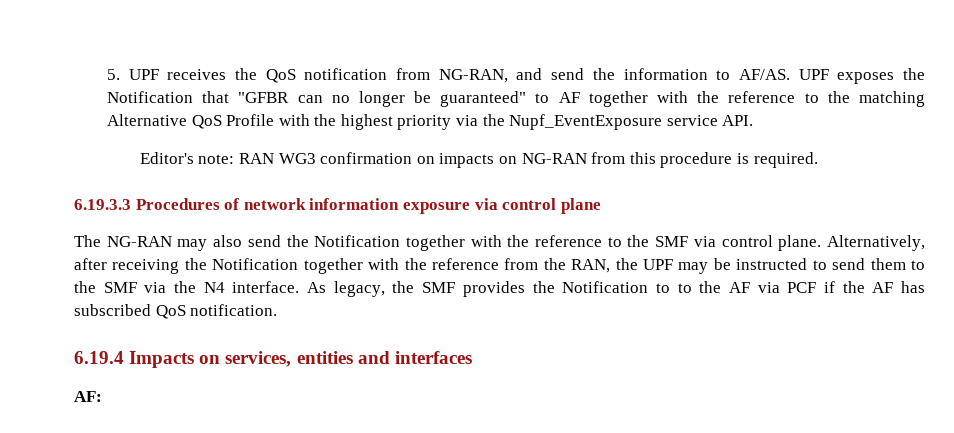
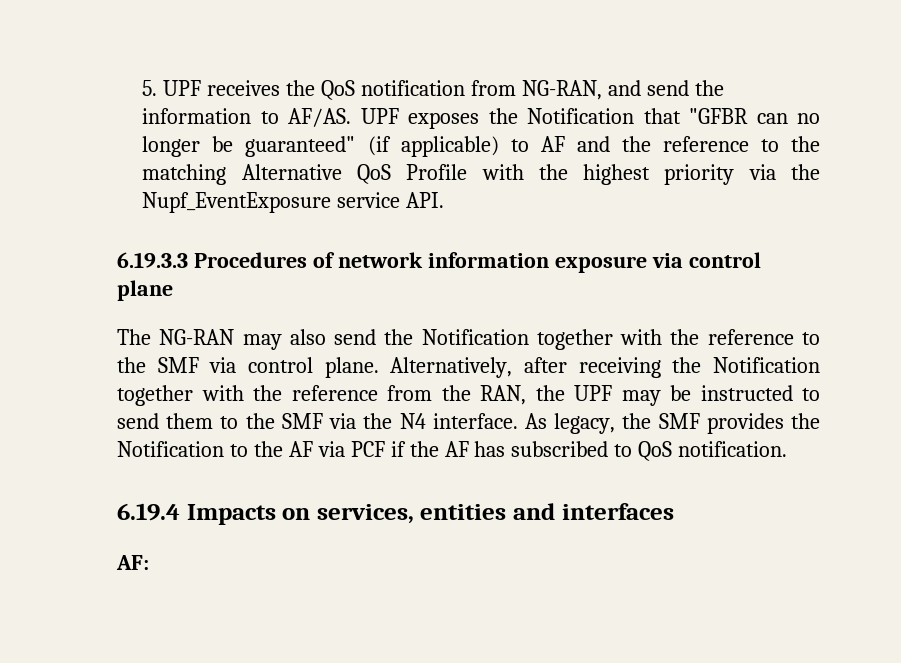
- UPF exposes the Notification that "GFBR can no longer be guaranteed" to AF together with the reference to the matching Alternative QoS Profile with the highest priority via the Nupf_EventExposure service API.
+ UPF exposes the Notification that "GFBR can no longer be guaranteed" (if applicable) to AF and the reference to the matching Alternative QoS Profile with the highest priority via the Nupf_EventExposure service API.
- Editor's note: RAN WG3 confirmation on impacts on NG-RAN from this procedure is required.
- As legacy, the SMF provides the Notification to to the AF via PCF if the AF has subscribed QoS notification.
+ As legacy, the SMF provides the Notification to the AF via PCF if the AF has subscribed to QoS notification.

